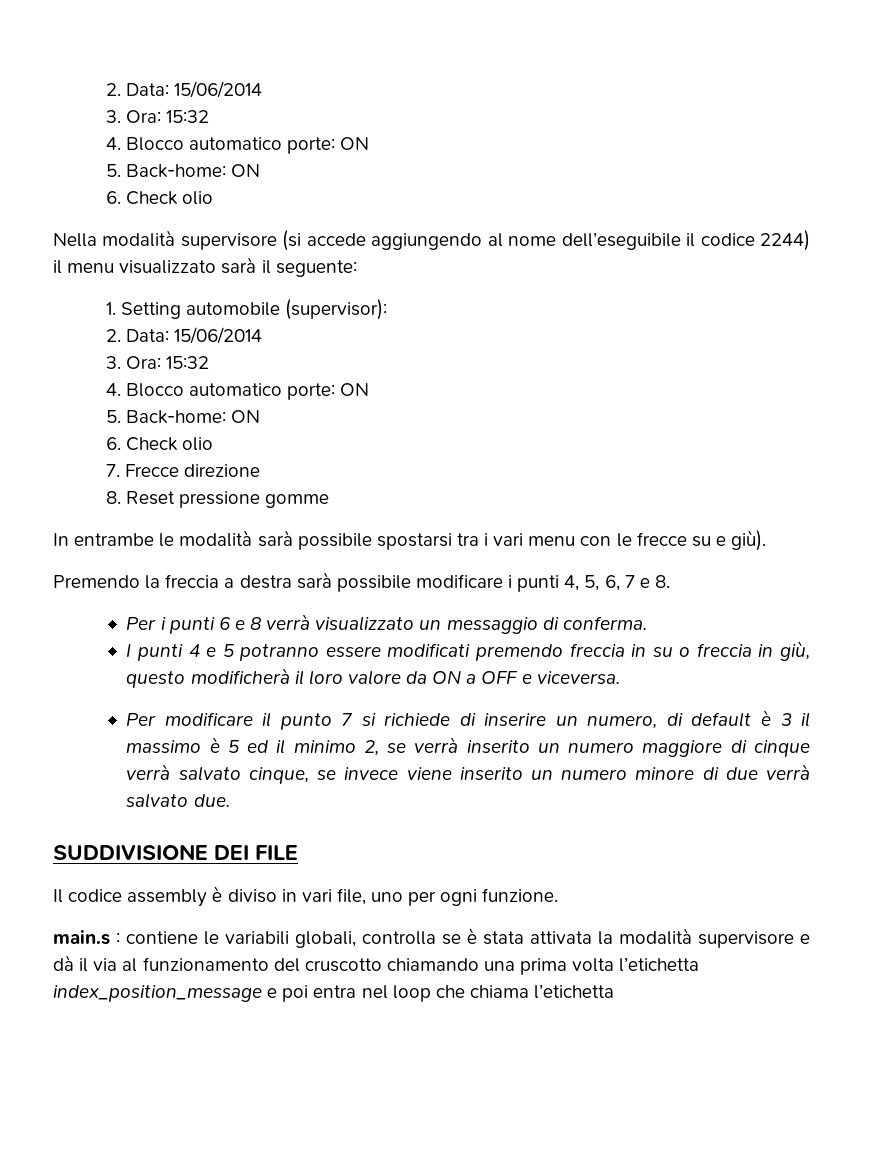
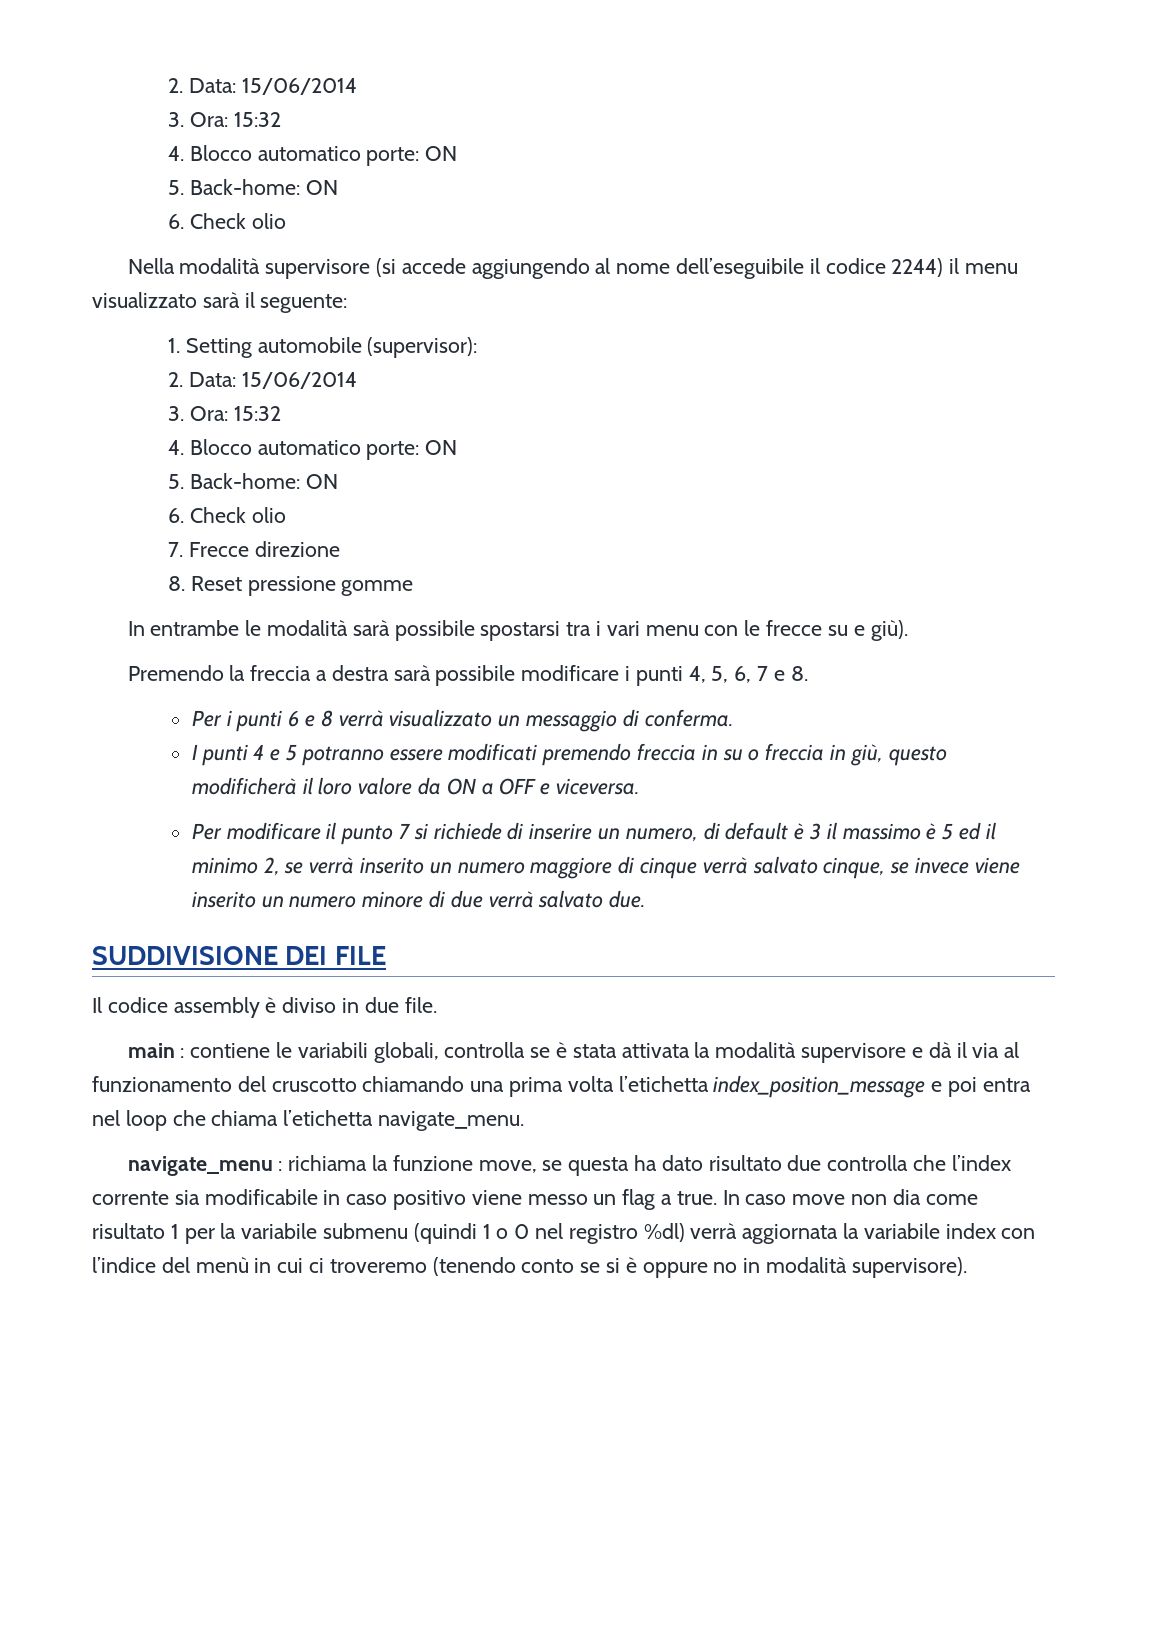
- Il codice assembly è diviso in vari file, uno per ogni funzione.
- main.s : contiene le variabili globali, controlla se è stata attivata la modalità supervisore e dà il via al funzionamento del cruscotto chiamando una prima volta l’etichetta index_position_message e poi entra nel loop che chiama l’etichetta
+ Il codice assembly è diviso in due file.
+ main : contiene le variabili globali, controlla se è stata attivata la modalità supervisore e dà il via al funzionamento del cruscotto chiamando una prima volta l’etichetta index_position_message e poi entra nel loop che chiama l’etichetta navigate_menu.
+ navigate_menu : richiama la funzione move, se questa ha dato risultato due controlla che l’index corrente sia modificabile in caso positivo viene messo un flag a true. In caso move non dia come risultato 1 per la variabile submenu (quindi 1 o 0 nel registro %dl) verrà aggiornata la variabile index con l’indice del menù in cui ci troveremo (tenendo conto se si è oppure no in modalità supervisore).

